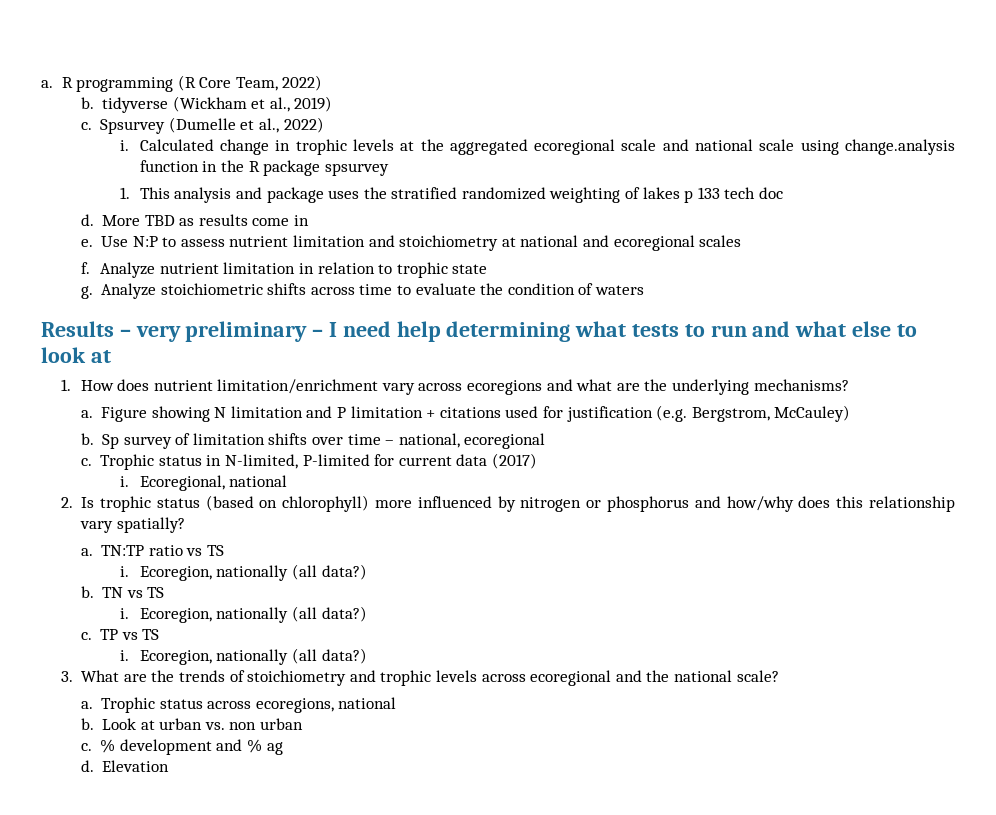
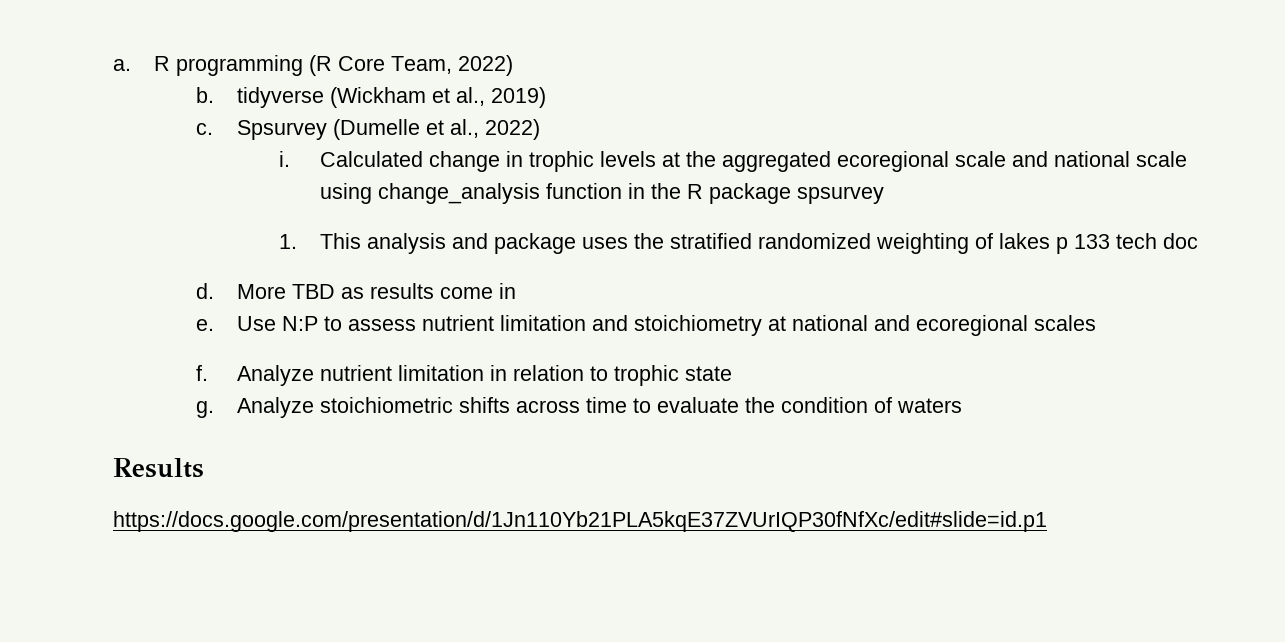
- Calculated change in trophic levels at the aggregated ecoregional scale and national scale using change.analysis function in the R package spsurvey
+ Calculated change in trophic levels at the aggregated ecoregional scale and national scale using change_analysis function in the R package spsurvey
- Results – very preliminary – I need help determining what tests to run and what else to look at
- 1. How does nutrient limitation/enrichment vary across ecoregions and what are the underlying mechanisms?
- a. Figure showing N limitation and P limitation + citations used for justification (e.g. Bergstrom, McCauley)
- b. Sp survey of limitation shifts over time – national, ecoregional
- c. Trophic status in N-limited, P-limited for current data (2017)
- i. Ecoregional, national
- 2. Is trophic status (based on chlorophyll) more influenced by nitrogen or phosphorus and how/why does this relationship vary spatially?
- a. TN:TP ratio vs TS
- i. Ecoregion, nationally (all data?)
- b. TN vs TS
- i. Ecoregion, nationally (all data?)
- c. TP vs TS
- i. Ecoregion, nationally (all data?)
- 3. What are the trends of stoichiometry and trophic levels across ecoregional and the national scale?
- a. Trophic status across ecoregions, national
- b. Look at urban vs. non urban
- c. % development and % ag
- d. Elevation
+ Results
+ https://docs.google.com/presentation/d/1Jn110Yb21PLA5kqE37ZVUrIQP30fNfXc/edit#slide=id.p1

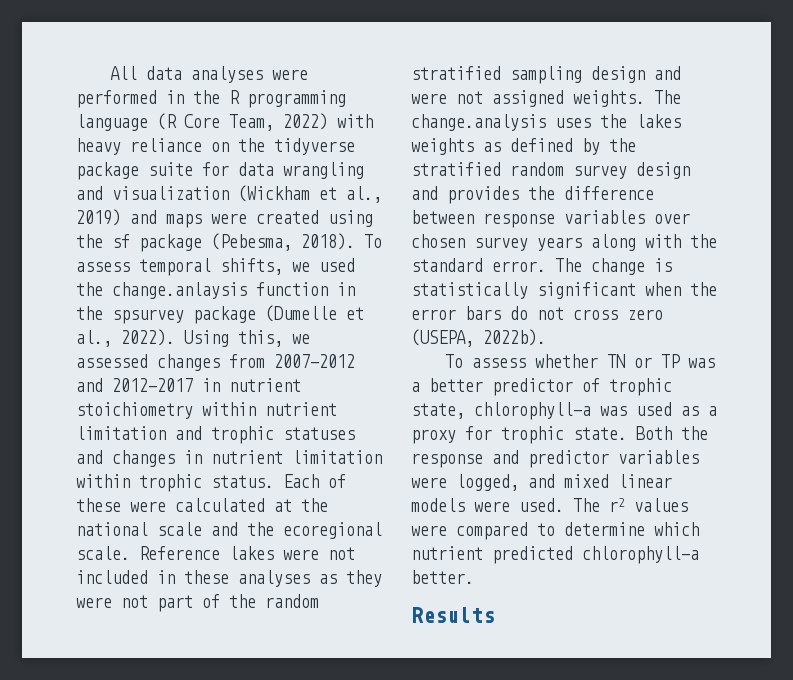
- a. R programming (R Core Team, 2022)
- b. tidyverse (Wickham et al., 2019)
- c. Spsurvey (Dumelle et al., 2022)
- i. Calculated change in trophic levels at the aggregated ecoregional scale and national scale using change_analysis function in the R package spsurvey
- 1. This analysis and package uses the stratified randomized weighting of lakes p 133 tech doc
- d. More TBD as results come in
- e. Use N:P to assess nutrient limitation and stoichiometry at national and ecoregional scales
- f. Analyze nutrient limitation in relation to trophic state
- g. Analyze stoichiometric shifts across time to evaluate the condition of waters
+ All data analyses were performed in the R programming language (R Core Team, 2022) with heavy reliance on the tidyverse package suite for data wrangling and visualization (Wickham et al., 2019) and maps were created using the sf package (Pebesma, 2018). To assess temporal shifts, we used the change.anlaysis function in the spsurvey package (Dumelle et al., 2022). Using this, we assessed changes from 2007-2012 and 2012-2017 in nutrient stoichiometry within nutrient limitation and trophic statuses and changes in nutrient limitation within trophic status. Each of these were calculated at the national scale and the ecoregional scale. Reference lakes were not included in these analyses as they were not part of the random stratified sampling design and were not assigned weights. The change.analysis uses the lakes weights as defined by the stratified random survey design and provides the difference between response variables over chosen survey years along with the standard error. The change is statistically significant when the error bars do not cross zero (USEPA, 2022b).
+ To assess whether TN or TP was a better predictor of trophic state, chlorophyll-a was used as a proxy for trophic state. Both the response and predictor variables were logged, and mixed linear models were used. The r2 values were compared to determine which nutrient predicted chlorophyll-a better.
- https://docs.google.com/presentation/d/1Jn110Yb21PLA5kqE37ZVUrIQP30fNfXc/edit#slide=id.p1

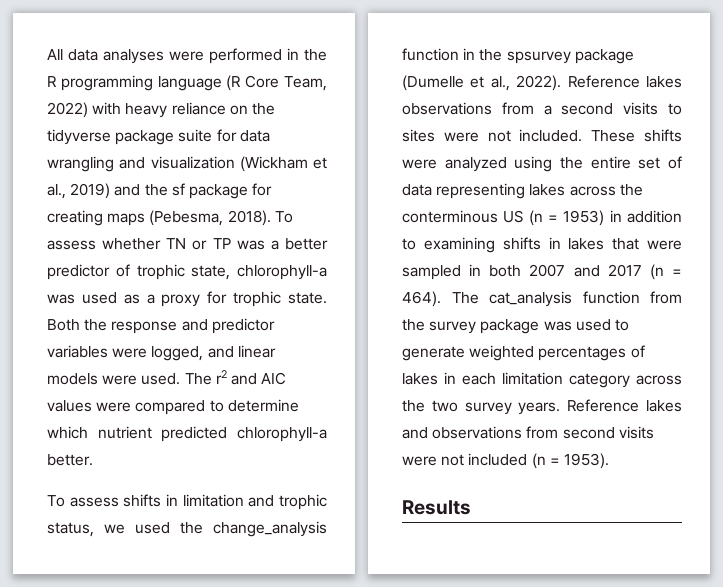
- All data analyses were performed in the R programming language (R Core Team, 2022) with heavy reliance on the tidyverse package suite for data wrangling and visualization (Wickham et al., 2019) and maps were created using the sf package (Pebesma, 2018). To assess temporal shifts, we used the change.anlaysis function in the spsurvey package (Dumelle et al., 2022). Using this, we assessed changes from 2007-2012 and 2012-2017 in nutrient stoichiometry within nutrient limitation and trophic statuses and changes in nutrient limitation within trophic status. Each of these were calculated at the national scale and the ecoregional scale. Reference lakes were not included in these analyses as they were not part of the random stratified sampling design and were not assigned weights. The change.analysis uses the lakes weights as defined by the stratified random survey design and provides the difference between response variables over chosen survey years along with the standard error. The change is statistically significant when the error bars do not cross zero (USEPA, 2022b).
- To assess whether TN or TP was a better predictor of trophic state, chlorophyll-a was used as a proxy for trophic state.
+ All data analyses were performed in the R programming language (R Core Team, 2022) with heavy reliance on the tidyverse package suite for data wrangling and visualization (Wickham et al., 2019) and the sf package for creating maps (Pebesma, 2018). To assess whether TN or TP was a better predictor of trophic state, chlorophyll-a was used as a proxy for trophic state.
- Both the response and predictor variables were logged, and mixed linear models were used.
+ Both the response and predictor variables were logged, and linear models were used.
- The r2 values were compared to determine which nutrient predicted chlorophyll-a better.
+ The r2 and AIC values were compared to determine which nutrient predicted chlorophyll-a better.
+ To assess shifts in limitation and trophic status, we used the change_analysis function in the spsurvey package (Dumelle et al., 2022). Reference lakes observations from a second visits to sites were not included. These shifts were analyzed using the entire set of data representing lakes across the conterminous US (n = 1953) in addition to examining shifts in lakes that were sampled in both 2007 and 2017 (n = 464). The cat_analysis function from the survey package was used to generate weighted percentages of lakes in each limitation category across the two survey years. Reference lakes and observations from second visits were not included (n = 1953).

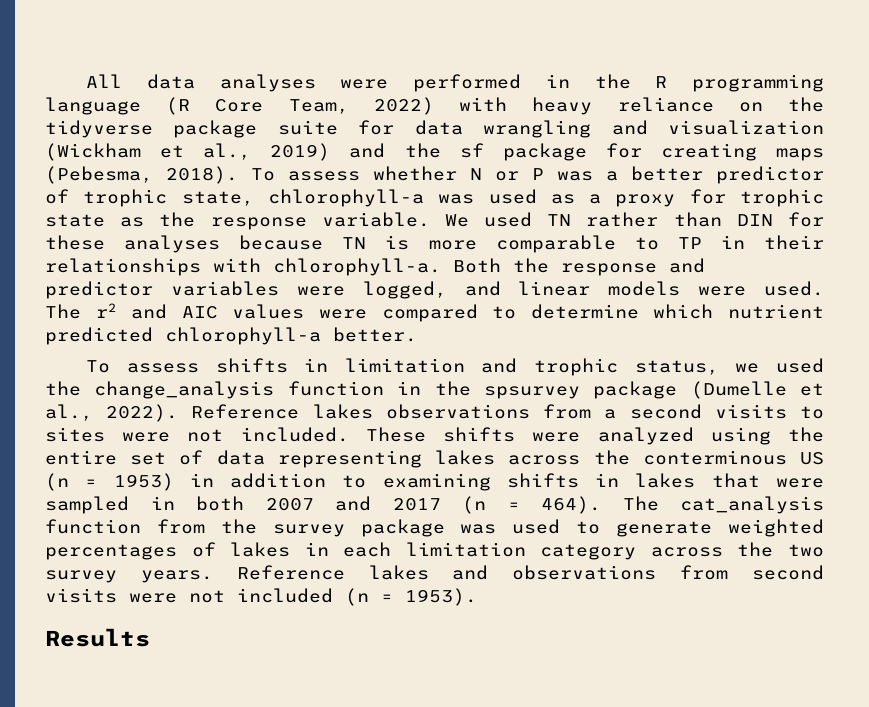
- To assess whether TN or TP was a better predictor of trophic state, chlorophyll-a was used as a proxy for trophic state.
+ To assess whether N or P was a better predictor of trophic state, chlorophyll-a was used as a proxy for trophic state as the response variable. We used TN rather than DIN for these analyses because TN is more comparable to TP in their relationships with chlorophyll-a.

